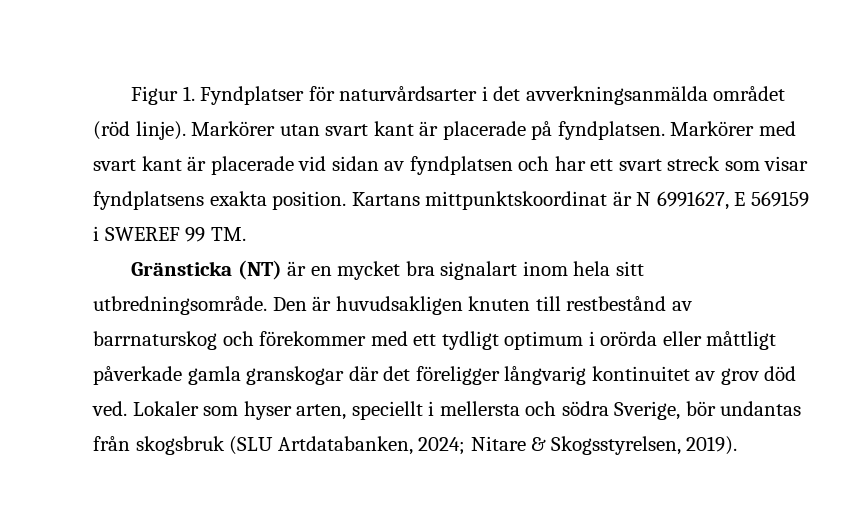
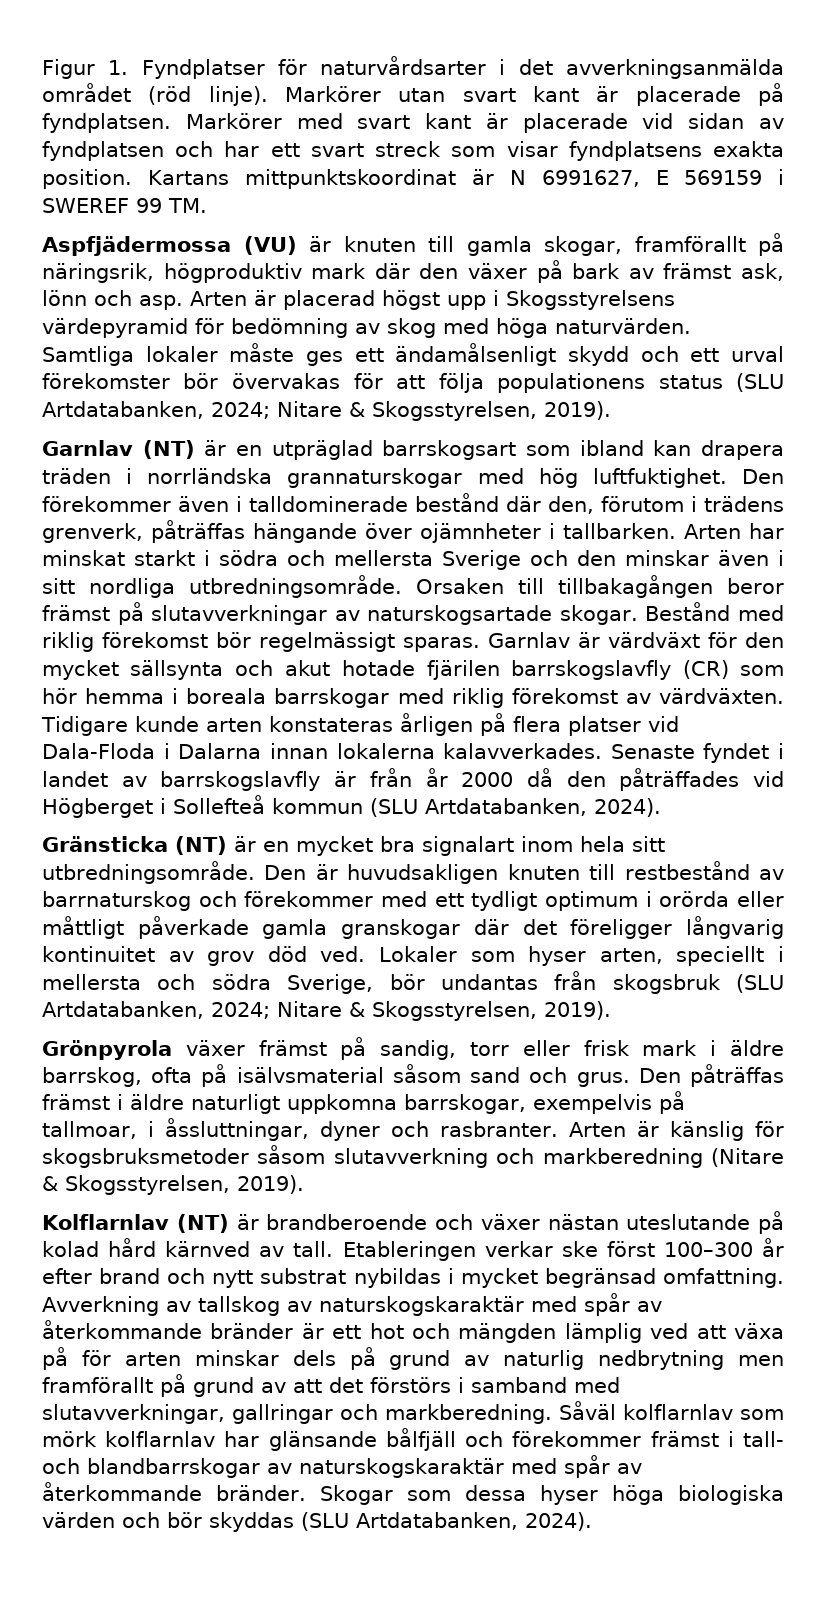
+ Aspfjädermossa (VU) är knuten till gamla skogar, framförallt på näringsrik, högproduktiv mark där den växer på bark av främst ask, lönn och asp. Arten är placerad högst upp i Skogsstyrelsens värdepyramid för bedömning av skog med höga naturvärden. Samtliga lokaler måste ges ett ändamålsenligt skydd och ett urval förekomster bör övervakas för att följa populationens status (SLU Artdatabanken, 2024; Nitare & Skogsstyrelsen, 2019).
+ Garnlav (NT) är en utpräglad barrskogsart som ibland kan drapera träden i norrländska grannaturskogar med hög luftfuktighet. Den förekommer även i talldominerade bestånd där den, förutom i trädens grenverk, påträffas hängande över ojämnheter i tallbarken. Arten har minskat starkt i södra och mellersta Sverige och den minskar även i sitt nordliga utbredningsområde. Orsaken till tillbakagången beror främst på slutavverkningar av naturskogsartade skogar. Bestånd med riklig förekomst bör regelmässigt sparas. Garnlav är värdväxt för den mycket sällsynta och akut hotade fjärilen barrskogslavfly (CR) som hör hemma i boreala barrskogar med riklig förekomst av värdväxten. Tidigare kunde arten konstateras årligen på flera platser vid Dala-Floda i Dalarna innan lokalerna kalavverkades. Senaste fyndet i landet av barrskogslavfly är från år 2000 då den påträffades vid Högberget i Sollefteå kommun (SLU Artdatabanken, 2024).
+ Grönpyrola växer främst på sandig, torr eller frisk mark i äldre barrskog, ofta på isälvsmaterial såsom sand och grus. Den påträffas främst i äldre naturligt uppkomna barrskogar, exempelvis på tallmoar, i åssluttningar, dyner och rasbranter. Arten är känslig för skogsbruksmetoder såsom slutavverkning och markberedning (Nitare & Skogsstyrelsen, 2019).
+ Kolflarnlav (NT) är brandberoende och växer nästan uteslutande på kolad hård kärnved av tall. Etableringen verkar ske först 100–300 år efter brand och nytt substrat nybildas i mycket begränsad omfattning. Avverkning av tallskog av naturskogskaraktär med spår av återkommande bränder är ett hot och mängden lämplig ved att växa på för arten minskar dels på grund av naturlig nedbrytning men framförallt på grund av att det förstörs i samband med slutavverkningar, gallringar och markberedning. Såväl kolflarnlav som mörk kolflarnlav har glänsande bålfjäll och förekommer främst i tall- och blandbarrskogar av naturskogskaraktär med spår av återkommande bränder. Skogar som dessa hyser höga biologiska värden och bör skyddas (SLU Artdatabanken, 2024).

